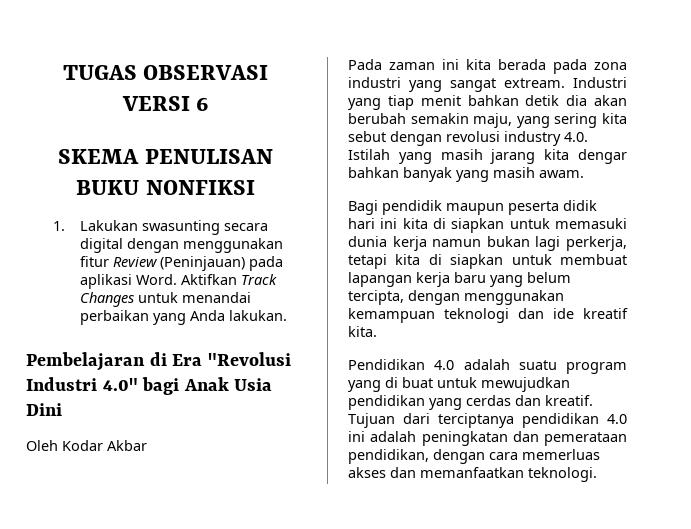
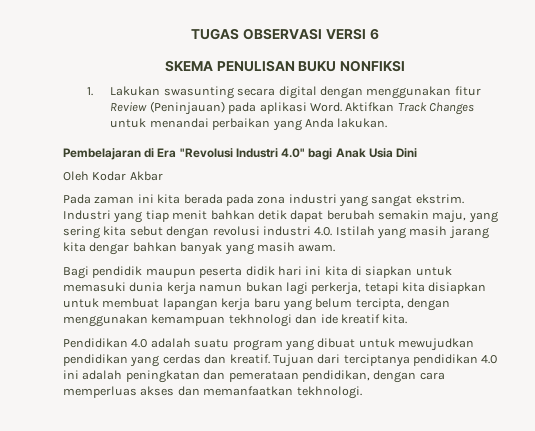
- Pada zaman ini kita berada pada zona industri yang sangat extream.
+ Pada zaman ini kita berada pada zona industri yang sangat ekstrim.
- Industri yang tiap menit bahkan detik dia akan berubah semakin maju, yang sering kita sebut dengan revolusi industry 4.0. Istilah yang masih jarang kita dengar bahkan banyak yang masih awam.
+ Industri yang tiap menit bahkan detik dapat berubah semakin maju, yang sering kita sebut dengan revolusi industri 4.0. Istilah yang masih jarang kita dengar bahkan banyak yang masih awam.
- Bagi pendidik maupun peserta didik hari ini kita di siapkan untuk memasuki dunia kerja namun bukan lagi perkerja, tetapi kita di siapkan untuk membuat lapangan kerja baru yang belum tercipta, dengan menggunakan kemampuan teknologi dan ide kreatif kita.
+ Bagi pendidik maupun peserta didik hari ini kita di siapkan untuk memasuki dunia kerja namun bukan lagi perkerja, tetapi kita disiapkan untuk membuat lapangan kerja baru yang belum tercipta, dengan menggunakan kemampuan tekhnologi dan ide kreatif kita.
- Pendidikan 4.0 adalah suatu program yang di buat untuk mewujudkan pendidikan yang cerdas dan kreatif.
+ Pendidikan 4.0 adalah suatu program yang dibuat untuk mewujudkan pendidikan yang cerdas dan kreatif.
- Tujuan dari terciptanya pendidikan 4.0 ini adalah peningkatan dan pemerataan pendidikan, dengan cara memerluas akses dan memanfaatkan teknologi.
+ Tujuan dari terciptanya pendidikan 4.0 ini adalah peningkatan dan pemerataan pendidikan, dengan cara memperluas akses dan memanfaatkan tekhnologi.

